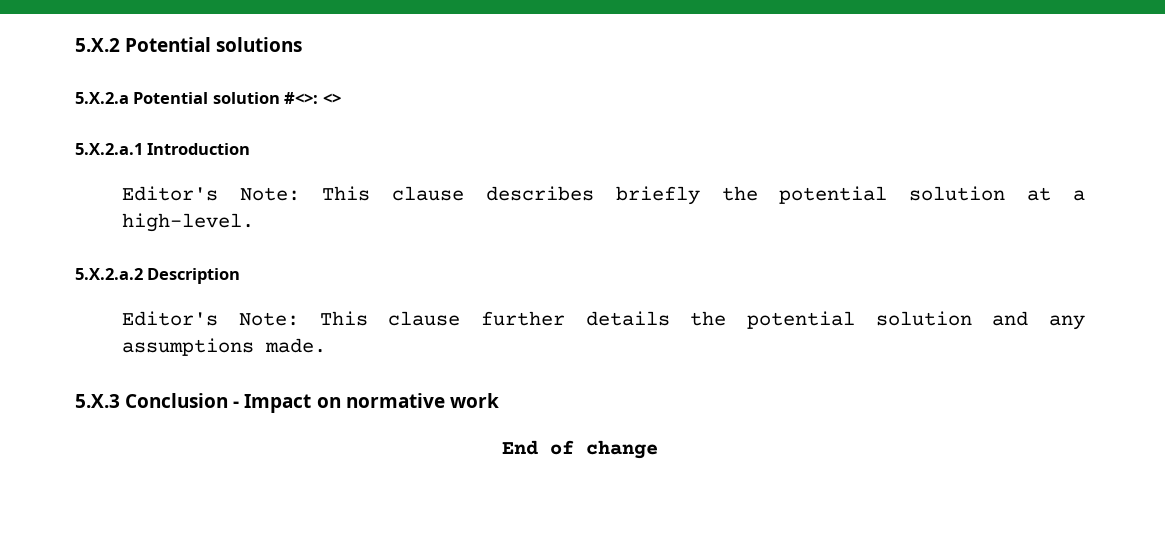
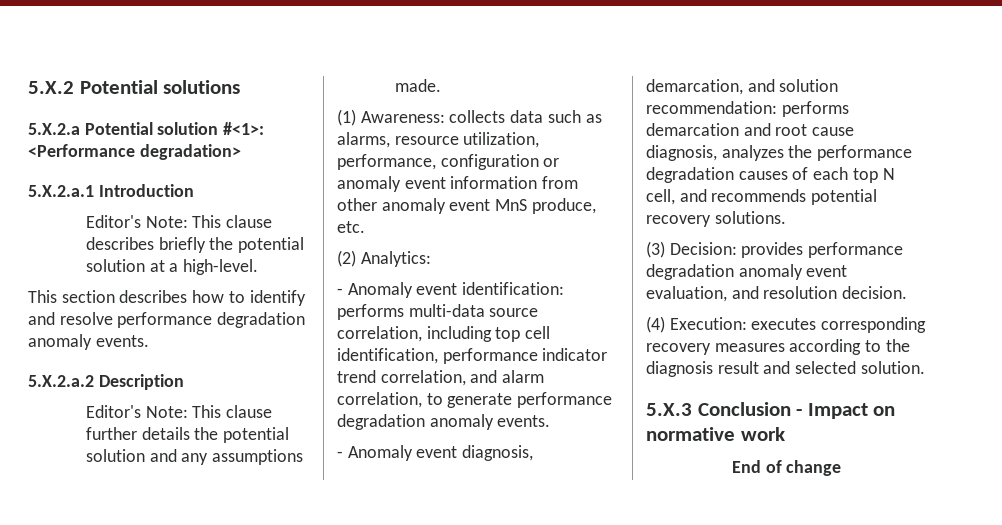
- 5.X.2.a Potential solution #<>: <>
+ 5.X.2.a Potential solution #<1>: <Performance degradation>
+ This section describes how to identify and resolve performance degradation anomaly events.
+ (1) Awareness: collects data such as alarms, resource utilization, performance, configuration or anomaly event information from other anomaly event MnS produce, etc.
+ (2) Analytics:
+ - Anomaly event identification: performs multi-data source correlation, including top cell identification, performance indicator trend correlation, and alarm correlation, to generate performance degradation anomaly events.
+ - Anomaly event diagnosis, demarcation, and solution recommendation: performs demarcation and root cause diagnosis, analyzes the performance degradation causes of each top N cell, and recommends potential recovery solutions.
+ (3) Decision: provides performance degradation anomaly event evaluation, and resolution decision.
+ (4) Execution: executes corresponding recovery measures according to the diagnosis result and selected solution.

